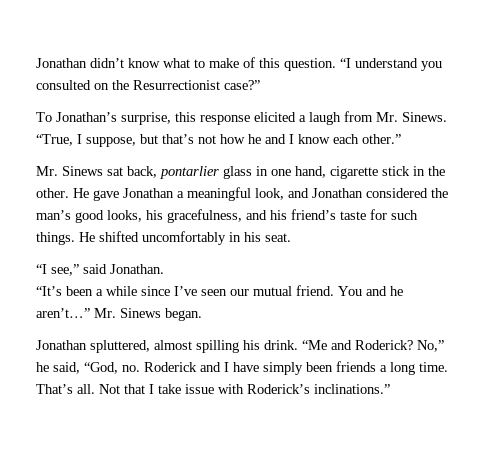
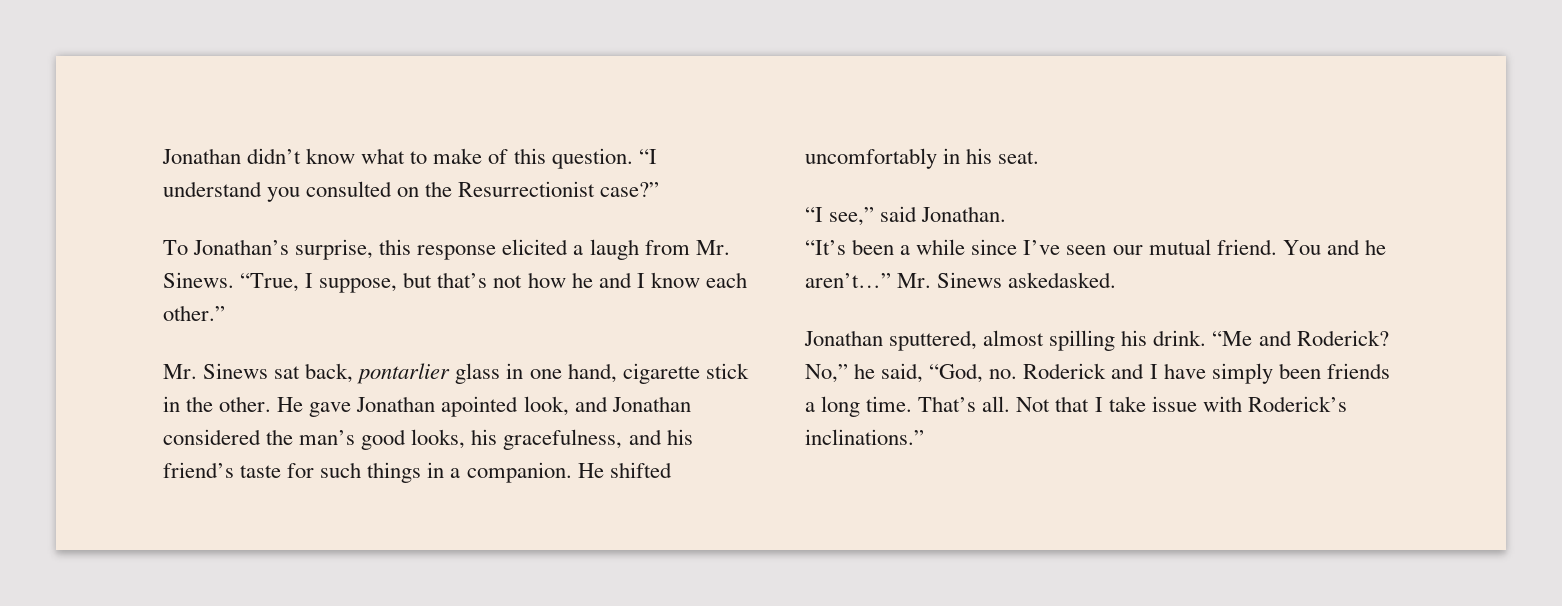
- He gave Jonathan a meaningful look, and Jonathan considered the man’s good looks, his gracefulness, and his friend’s taste for such things.
+ He gave Jonathan apointed look, and Jonathan considered the man’s good looks, his gracefulness, and his friend’s taste for such things in a companion.
- Mr. Sinews began.
- Jonathan spluttered, almost spilling his drink.
+ Mr. Sinews askedasked.
+ Jonathan sputtered, almost spilling his drink.

